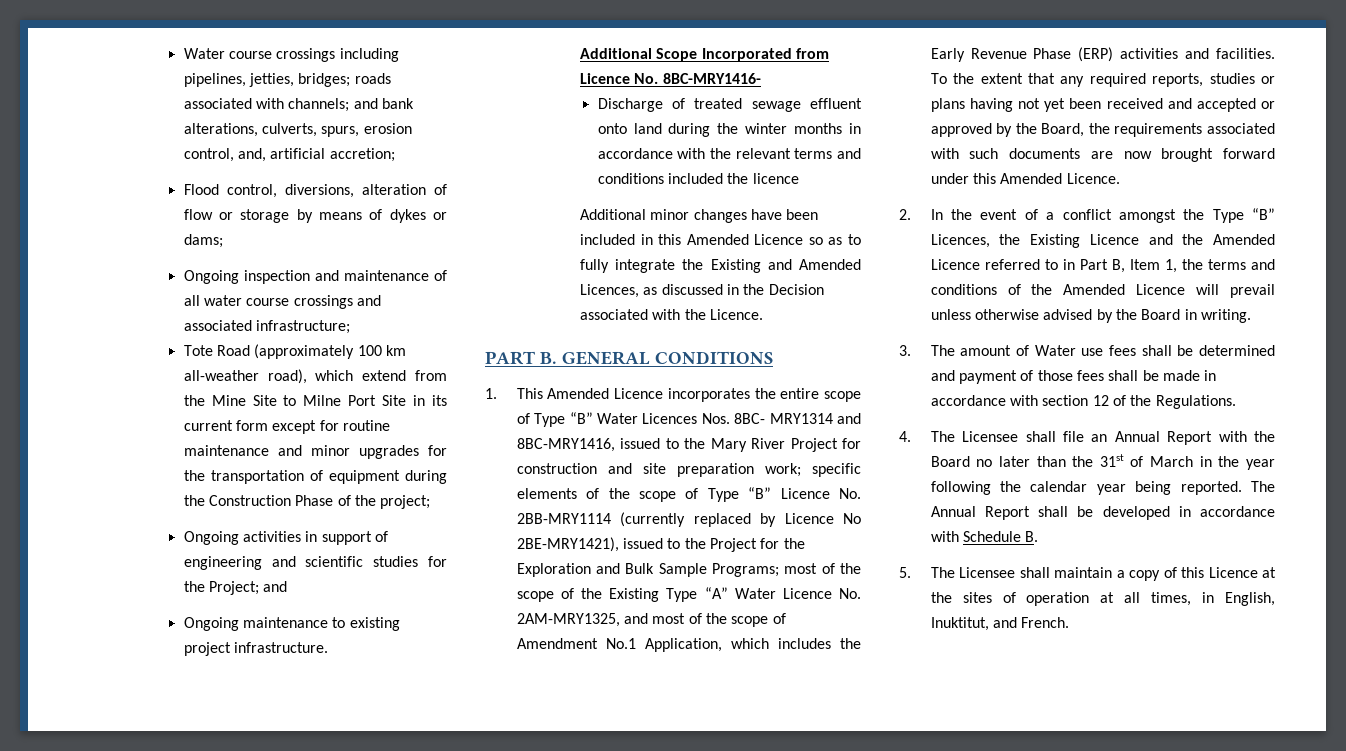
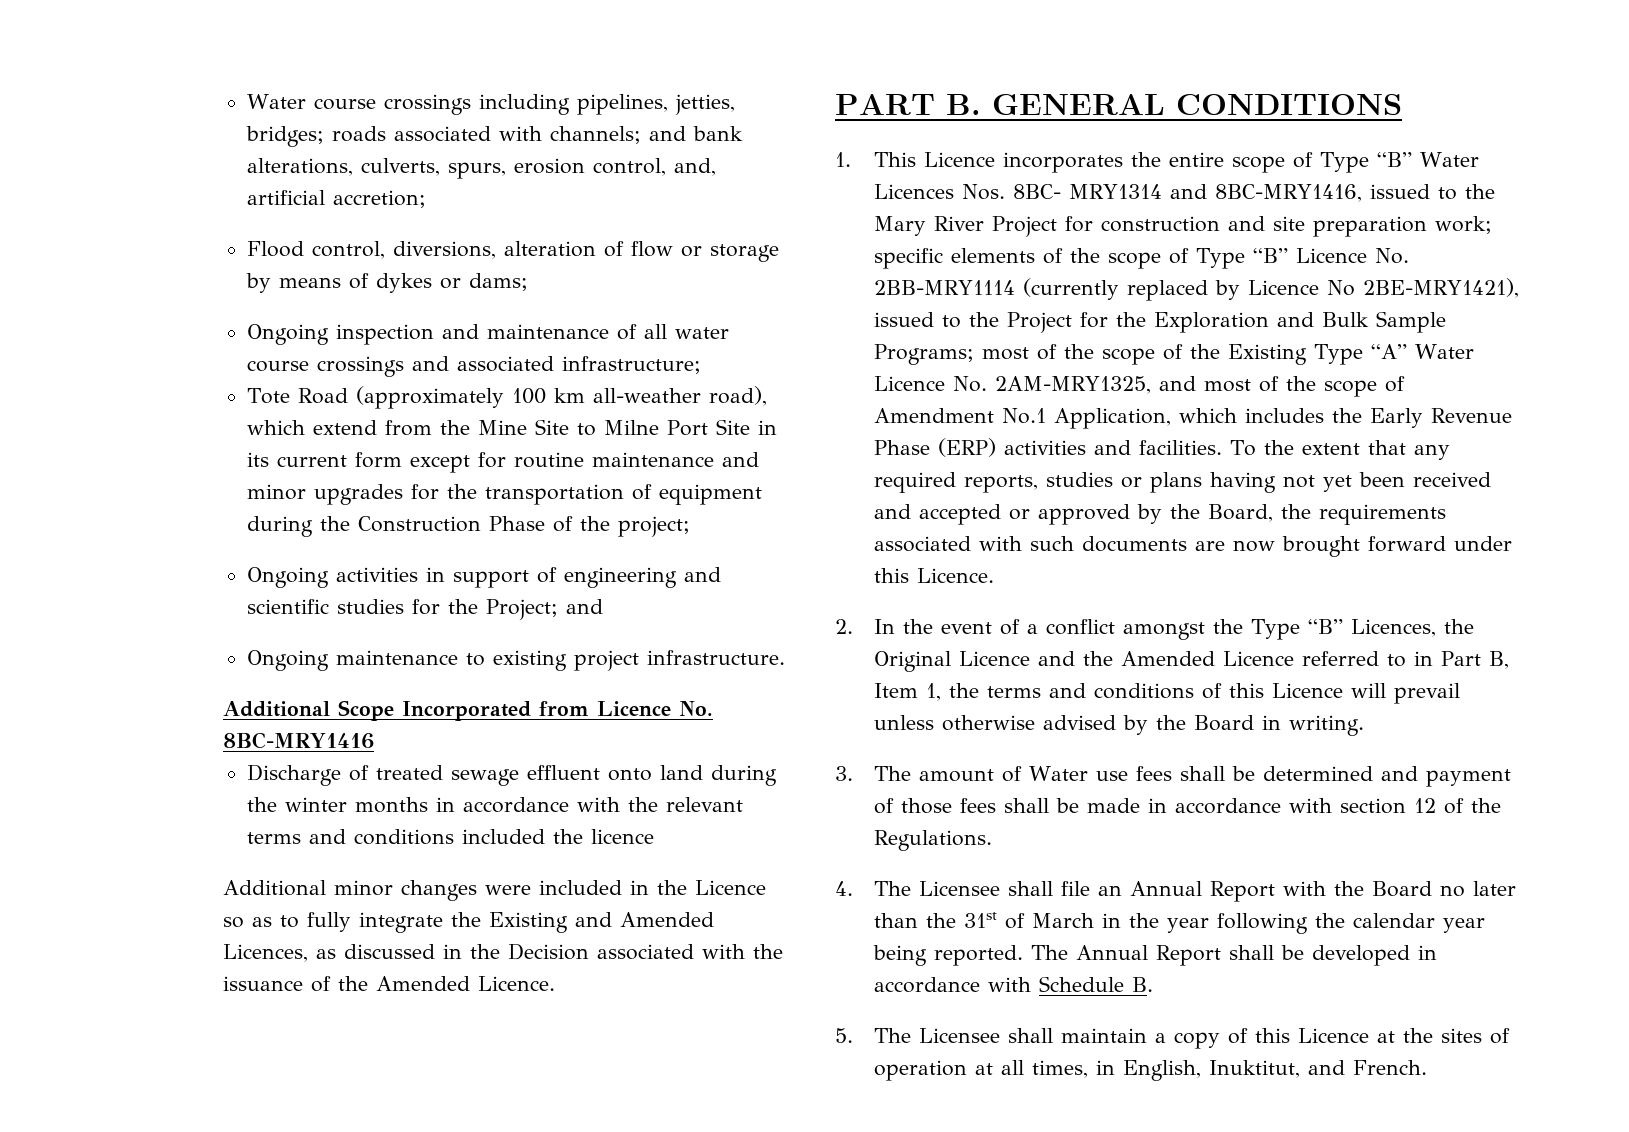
- Additional Scope Incorporated from Licence No. 8BC-MRY1416-
+ Additional Scope Incorporated from Licence No. 8BC-MRY1416
- Additional minor changes have been included in this Amended Licence so as to fully integrate the Existing and Amended Licences, as discussed in the Decision associated with the Licence.
+ Additional minor changes were included in the Licence so as to fully integrate the Existing and Amended Licences, as discussed in the Decision associated with the issuance of the Amended Licence.
- 1. This Amended Licence incorporates the entire scope of Type “B” Water Licences Nos. 8BC- MRY1314 and 8BC-MRY1416, issued to the Mary River Project for construction and site preparation work;
+ 1. This Licence incorporates the entire scope of Type “B” Water Licences Nos. 8BC- MRY1314 and 8BC-MRY1416, issued to the Mary River Project for construction and site preparation work;
- To the extent that any required reports, studies or plans having not yet been received and accepted or approved by the Board, the requirements associated with such documents are now brought forward under this Amended Licence.
+ To the extent that any required reports, studies or plans having not yet been received and accepted or approved by the Board, the requirements associated with such documents are now brought forward under this Licence.
- 2. In the event of a conflict amongst the Type “B” Licences, the Existing Licence and the Amended Licence referred to in Part B, Item 1, the terms and conditions of the Amended Licence will prevail unless otherwise advised by the Board in writing.
+ 2. In the event of a conflict amongst the Type “B” Licences, the Original Licence and the Amended Licence referred to in Part B, Item 1, the terms and conditions of this Licence will prevail unless otherwise advised by the Board in writing.

